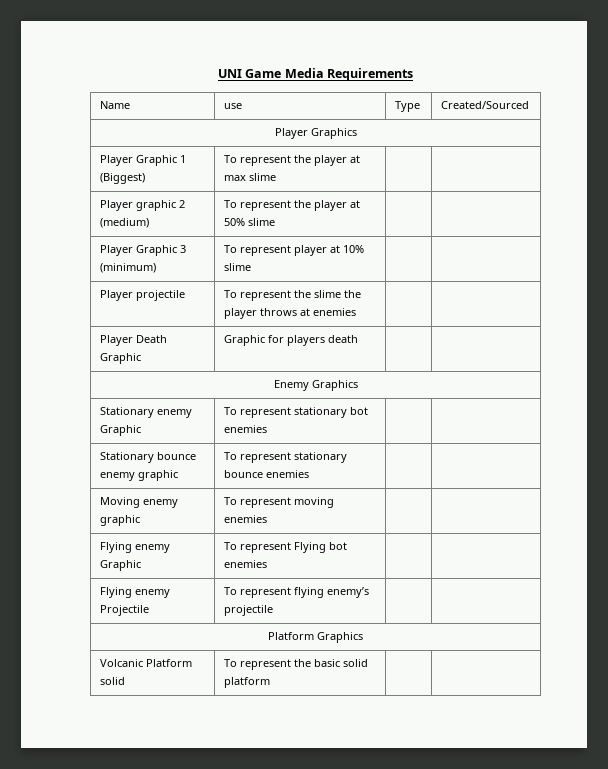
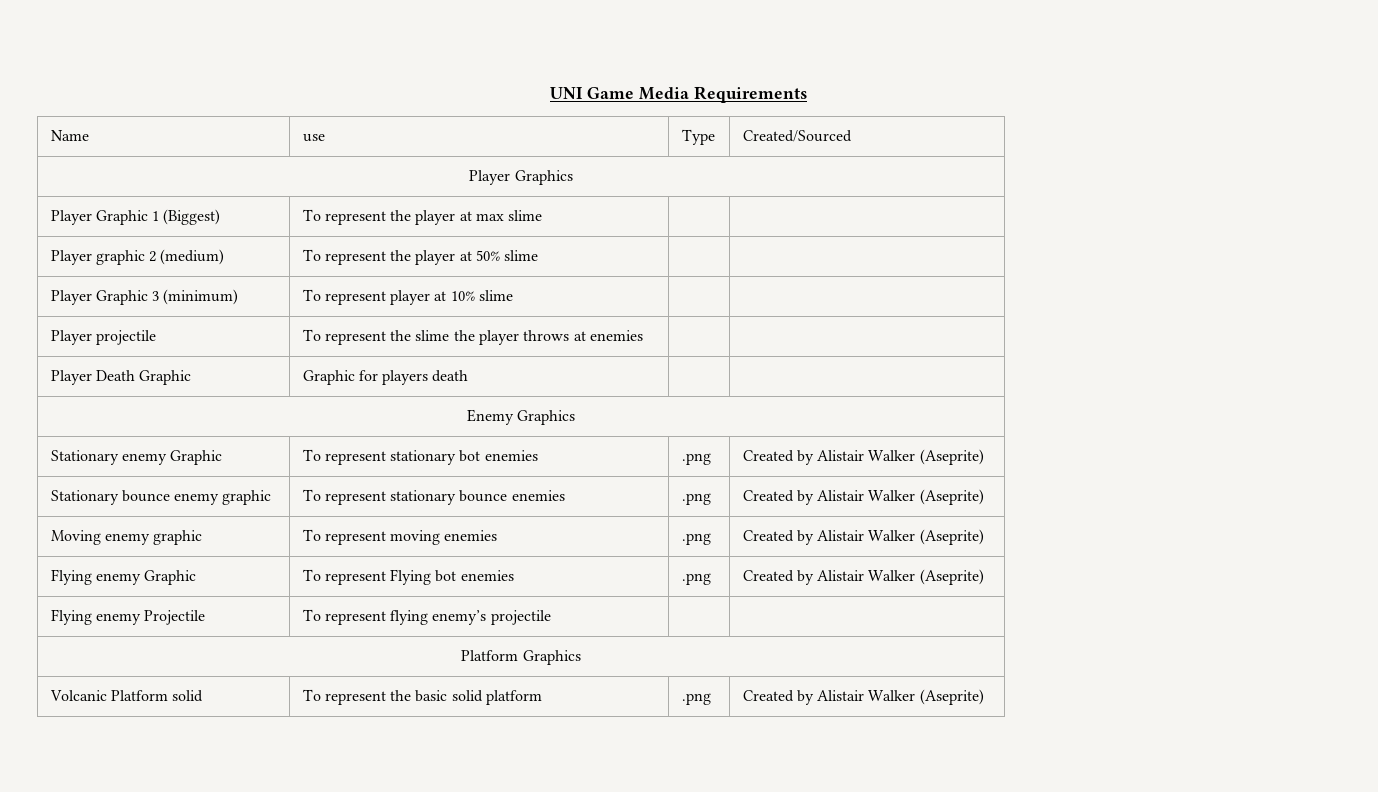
- Stationary enemy Graphic | To represent stationary bot enemies | |
+ Stationary enemy Graphic | To represent stationary bot enemies | .png | Created by Alistair Walker (Aseprite)
- Stationary bounce enemy graphic | To represent stationary bounce enemies | |
+ Stationary bounce enemy graphic | To represent stationary bounce enemies | .png | Created by Alistair Walker (Aseprite)
- Moving enemy graphic | To represent moving enemies | |
+ Moving enemy graphic | To represent moving enemies | .png | Created by Alistair Walker (Aseprite)
- Flying enemy Graphic | To represent Flying bot enemies | |
+ Flying enemy Graphic | To represent Flying bot enemies | .png | Created by Alistair Walker (Aseprite)
- Volcanic Platform solid | To represent the basic solid platform | |
+ Volcanic Platform solid | To represent the basic solid platform | .png | Created by Alistair Walker (Aseprite)

